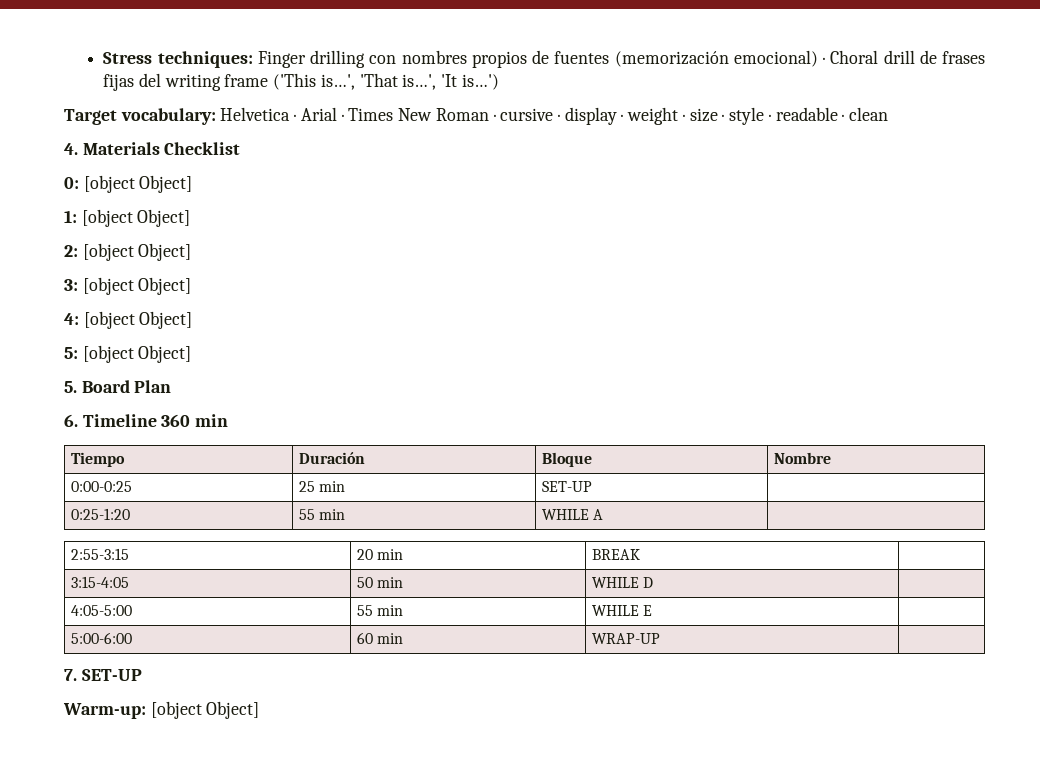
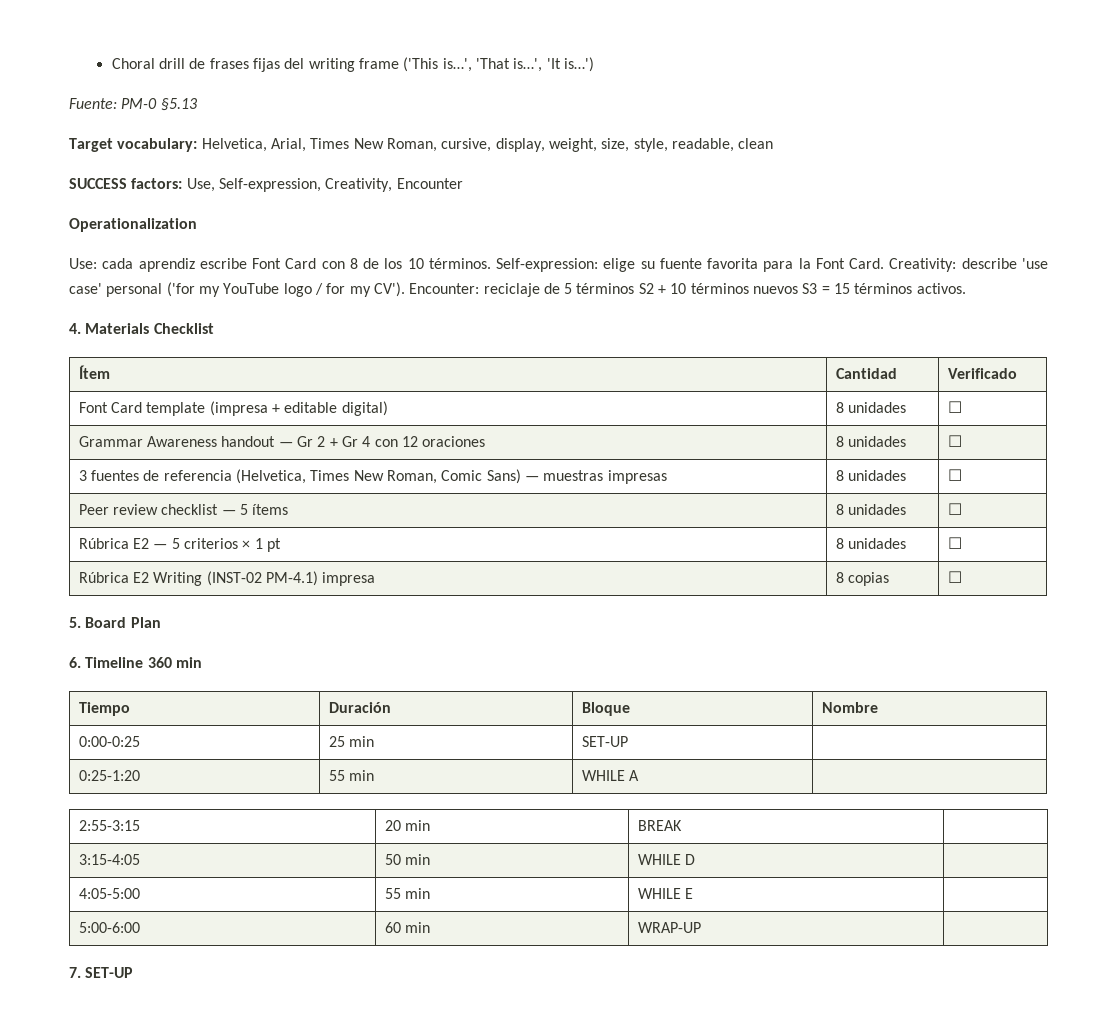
- Stress techniques: Finger drilling con nombres propios de fuentes (memorización emocional) · Choral drill de frases fijas del writing frame ('This is…', 'That is…', 'It is…')
+ Choral drill de frases fijas del writing frame ('This is…', 'That is…', 'It is…')
+ Fuente: PM-0 §5.13
- Target vocabulary: Helvetica · Arial · Times New Roman · cursive · display · weight · size · style · readable · clean
+ Target vocabulary: Helvetica, Arial, Times New Roman, cursive, display, weight, size, style, readable, clean
+ SUCCESS factors: Use, Self-expression, Creativity, Encounter
+ Operationalization
+ Use: cada aprendiz escribe Font Card con 8 de los 10 términos. Self-expression: elige su fuente favorita para la Font Card. Creativity: describe 'use case' personal ('for my YouTube logo / for my CV'). Encounter: reciclaje de 5 términos S2 + 10 términos nuevos S3 = 15 términos activos.
  4. Materials Checklist
- 0: [object Object]
- 1: [object Object]
- 2: [object Object]
- 3: [object Object]
- 4: [object Object]
- 5: [object Object]
+ Ítem | Cantidad | Verificado
+ Font Card template (impresa + editable digital) | 8 unidades | ☐
+ Grammar Awareness handout — Gr 2 + Gr 4 con 12 oraciones | 8 unidades | ☐
+ 3 fuentes de referencia (Helvetica, Times New Roman, Comic Sans) — muestras impresas | 8 unidades | ☐
+ Peer review checklist — 5 ítems | 8 unidades | ☐
+ Rúbrica E2 — 5 criterios × 1 pt | 8 unidades | ☐
+ Rúbrica E2 Writing (INST-02 PM-4.1) impresa | 8 copias | ☐
- Warm-up: [object Object]

